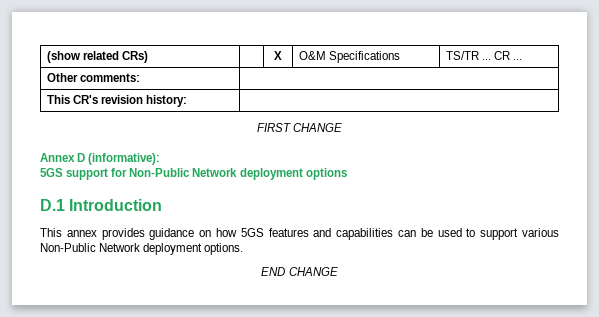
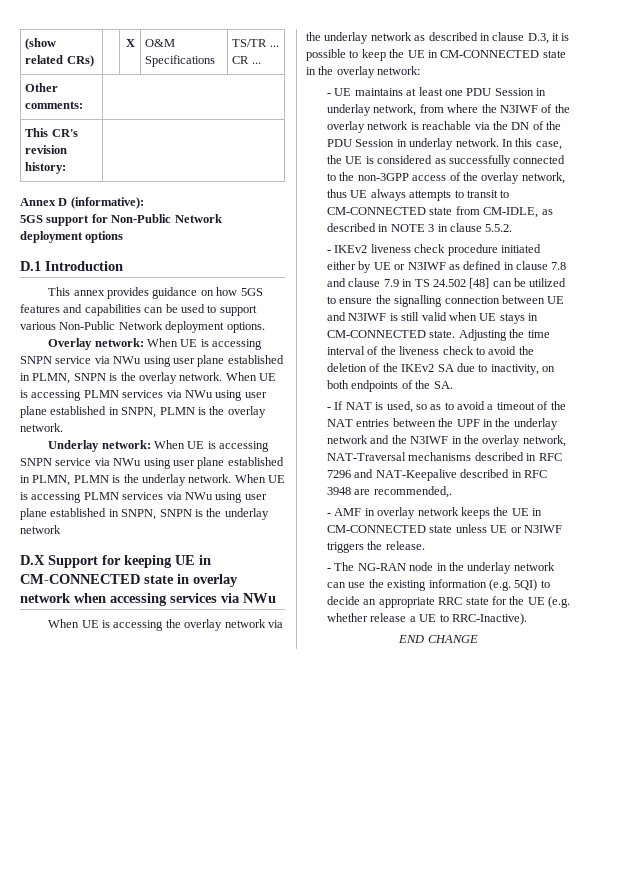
- FIRST CHANGE
+ Overlay network: When UE is accessing SNPN service via NWu using user plane established in PLMN, SNPN is the overlay network. When UE is accessing PLMN services via NWu using user plane established in SNPN, PLMN is the overlay network.
+ Underlay network: When UE is accessing SNPN service via NWu using user plane established in PLMN, PLMN is the underlay network. When UE is accessing PLMN services via NWu using user plane established in SNPN, SNPN is the underlay network
+ D.X Support for keeping UE in CM-CONNECTED state in overlay network when accessing services via NWu
+ When UE is accessing the overlay network via the underlay network as described in clause D.3, it is possible to keep the UE in CM-CONNECTED state in the overlay network:
+ - UE maintains at least one PDU Session in underlay network, from where the N3IWF of the overlay network is reachable via the DN of the PDU Session in underlay network. In this case, the UE is considered as successfully connected to the non-3GPP access of the overlay network, thus UE always attempts to transit to CM-CONNECTED state from CM-IDLE, as described in NOTE 3 in clause 5.5.2.
+ - IKEv2 liveness check procedure initiated either by UE or N3IWF as defined in clause 7.8 and clause 7.9 in TS 24.502 [48] can be utilized to ensure the signalling connection between UE and N3IWF is still valid when UE stays in CM-CONNECTED state. Adjusting the time interval of the liveness check to avoid the deletion of the IKEv2 SA due to inactivity, on both endpoints of the SA.
+ - If NAT is used, so as to avoid a timeout of the NAT entries between the UPF in the underlay network and the N3IWF in the overlay network, NAT-Traversal mechanisms described in RFC 7296 and NAT-Keepalive described in RFC 3948 are recommended,.
+ - AMF in overlay network keeps the UE in CM-CONNECTED state unless UE or N3IWF triggers the release.
+ - The NG-RAN node in the underlay network can use the existing information (e.g. 5QI) to decide an appropriate RRC state for the UE (e.g. whether release a UE to RRC-Inactive).

